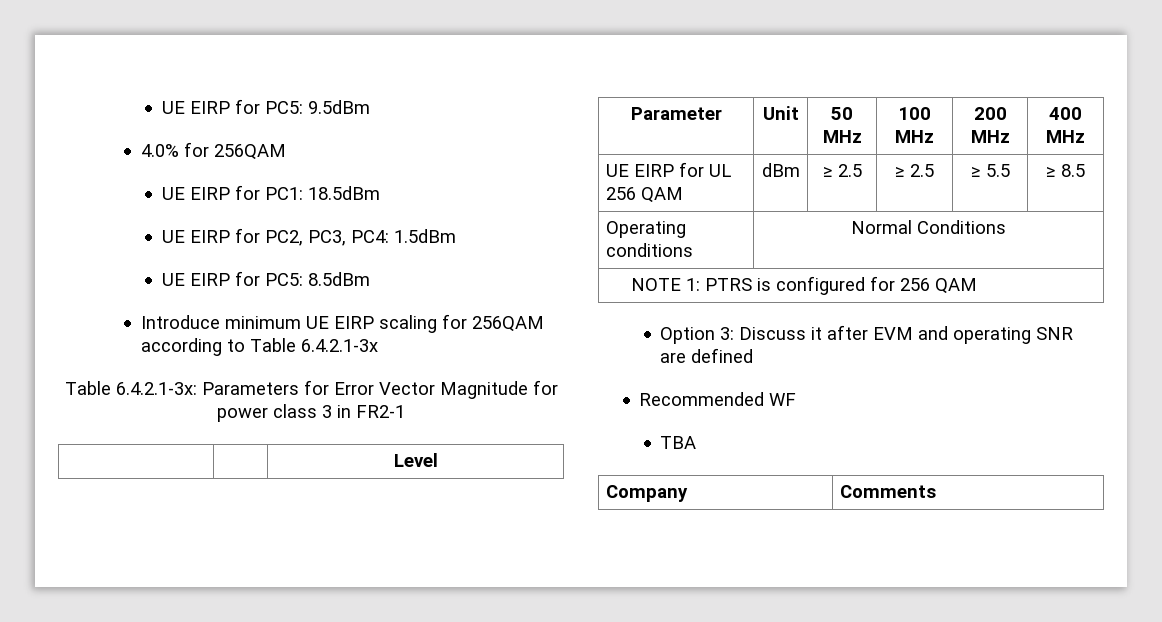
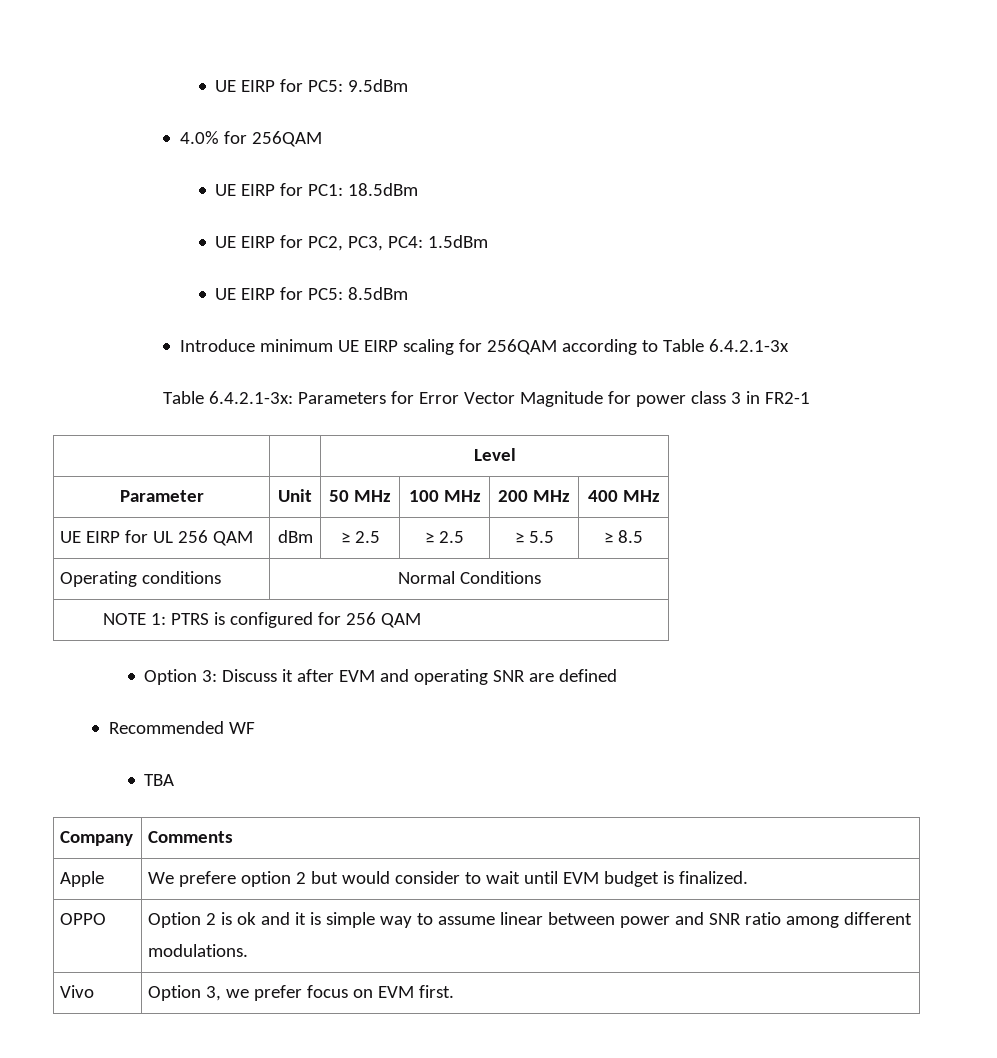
+ Apple | We prefere option 2 but would consider to wait until EVM budget is finalized.
+ OPPO | Option 2 is ok and it is simple way to assume linear between power and SNR ratio among different modulations.
+ Vivo | Option 3, we prefer focus on EVM first.

